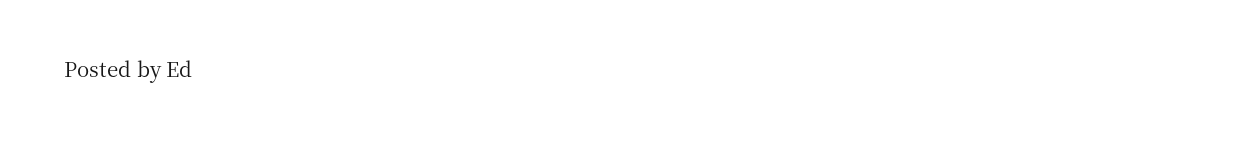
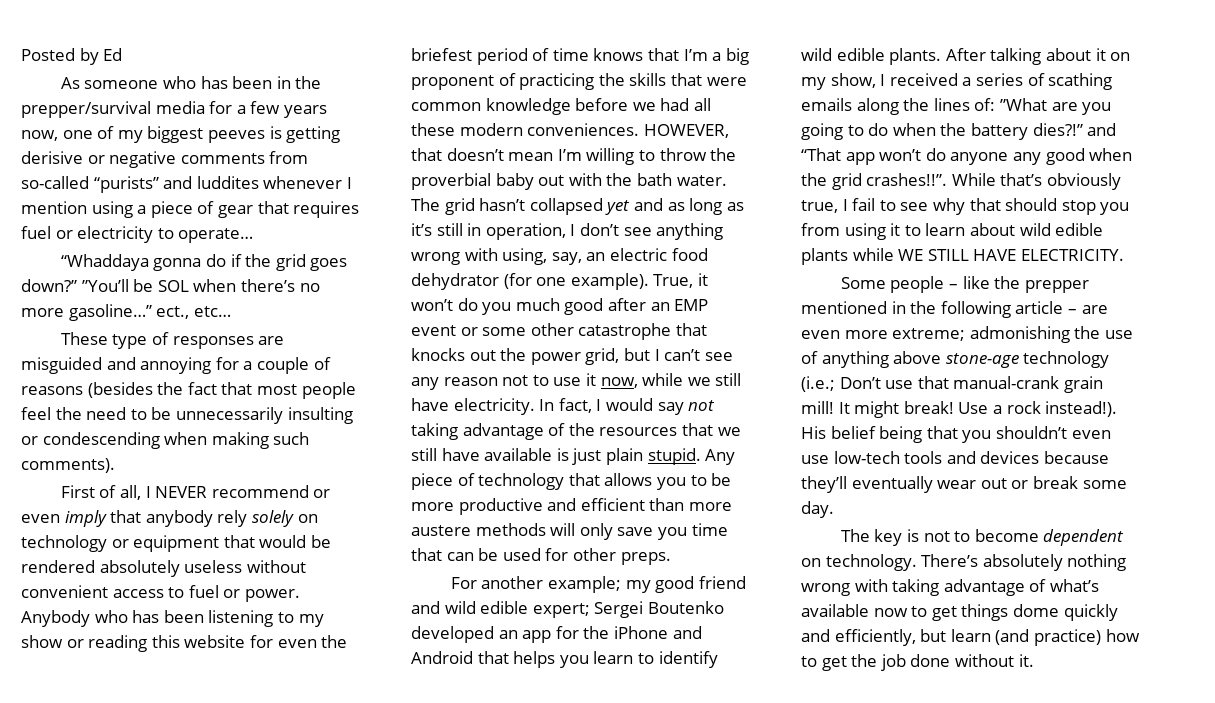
+ As someone who has been in the prepper/survival media for a few years now, one of my biggest peeves is getting derisive or negative comments from so-called “purists” and luddites whenever I mention using a piece of gear that requires fuel or electricity to operate…
+ “Whaddaya gonna do if the grid goes down?” ”You’ll be SOL when there’s no more gasoline…” ect., etc…
+ These type of responses are misguided and annoying for a couple of reasons (besides the fact that most people feel the need to be unnecessarily insulting or condescending when making such comments).
+ First of all, I NEVER recommend or even imply that anybody rely solely on technology or equipment that would be rendered absolutely useless without convenient access to fuel or power. Anybody who has been listening to my show or reading this website for even the briefest period of time knows that I’m a big proponent of practicing the skills that were common knowledge before we had all these modern conveniences. HOWEVER, that doesn’t mean I’m willing to throw the proverbial baby out with the bath water. The grid hasn’t collapsed yet and as long as it’s still in operation, I don’t see anything wrong with using, say, an electric food dehydrator (for one example). True, it won’t do you much good after an EMP event or some other catastrophe that knocks out the power grid, but I can’t see any reason not to use it now, while we still have electricity. In fact, I would say not taking advantage of the resources that we still have available is just plain stupid. Any piece of technology that allows you to be more productive and efficient than more austere methods will only save you time that can be used for other preps.
+ For another example; my good friend and wild edible expert; Sergei Boutenko developed an app for the iPhone and Android that helps you learn to identify wild edible plants. After talking about it on my show, I received a series of scathing emails along the lines of: ”What are you going to do when the battery dies?!” and “That app won’t do anyone any good when the grid crashes!!”. While that’s obviously true, I fail to see why that should stop you from using it to learn about wild edible plants while WE STILL HAVE ELECTRICITY.
+ Some people – like the prepper mentioned in the following article – are even more extreme; admonishing the use of anything above stone-age technology (i.e.; Don’t use that manual-crank grain mill! It might break! Use a rock instead!). His belief being that you shouldn’t even use low-tech tools and devices because they’ll eventually wear out or break some day.
+ The key is not to become dependent on technology. There’s absolutely nothing wrong with taking advantage of what’s available now to get things dome quickly and efficiently, but learn (and practice) how to get the job done without it.

